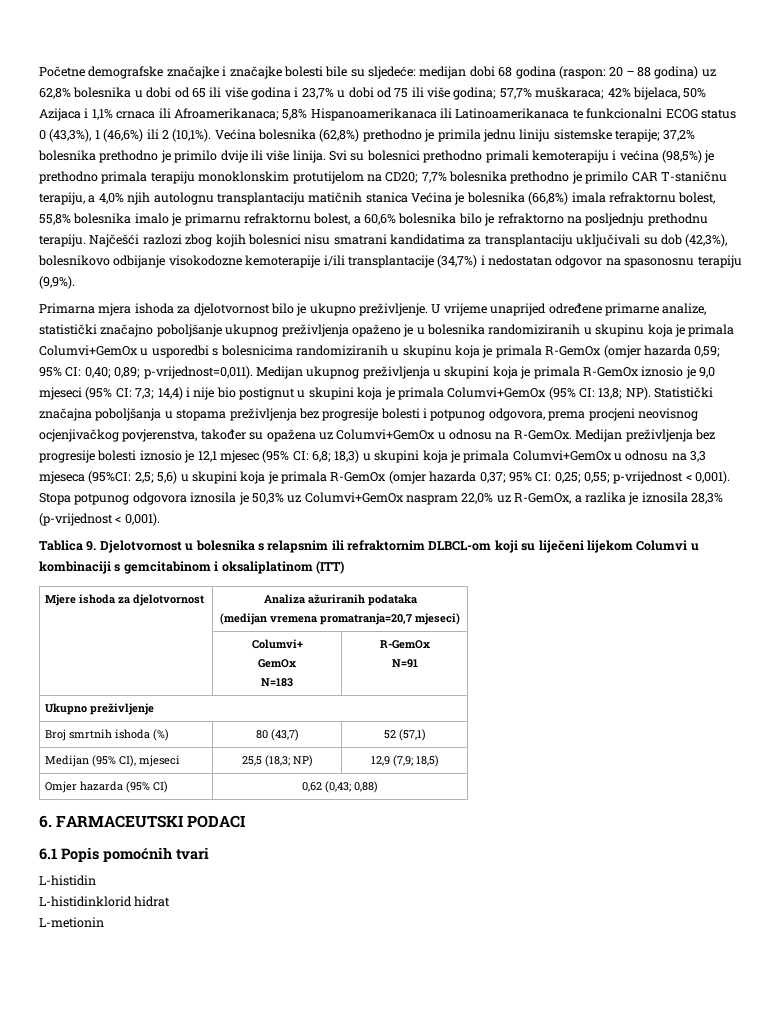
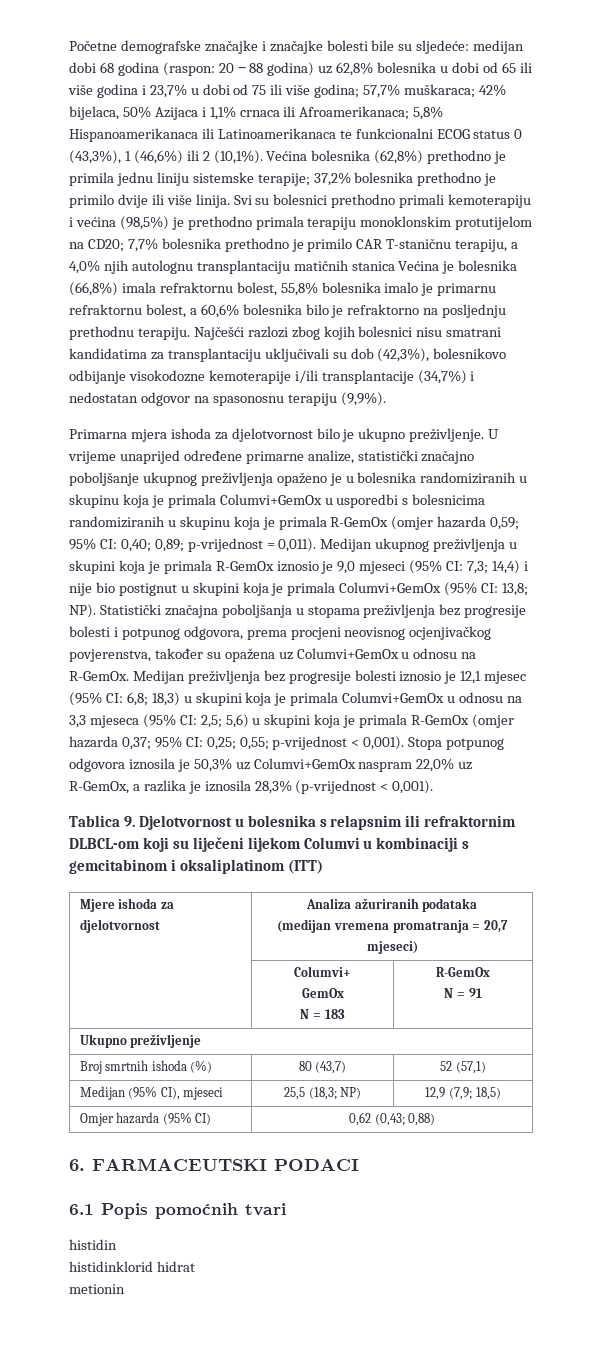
- U vrijeme unaprijed određene primarne analize, statistički značajno poboljšanje ukupnog preživljenja opaženo je u bolesnika randomiziranih u skupinu koja je primala Columvi+GemOx u usporedbi s bolesnicima randomiziranih u skupinu koja je primala R-GemOx (omjer hazarda 0,59; 95% CI: 0,40; 0,89; p-vrijednost=0,011).
+ U vrijeme unaprijed određene primarne analize, statistički značajno poboljšanje ukupnog preživljenja opaženo je u bolesnika randomiziranih u skupinu koja je primala Columvi+GemOx u usporedbi s bolesnicima randomiziranih u skupinu koja je primala R-GemOx (omjer hazarda 0,59; 95% CI: 0,40; 0,89; p-vrijednost = 0,011).
- Medijan preživljenja bez progresije bolesti iznosio je 12,1 mjesec (95% CI: 6,8; 18,3) u skupini koja je primala Columvi+GemOx u odnosu na 3,3 mjeseca (95%CI: 2,5; 5,6) u skupini koja je primala R-GemOx (omjer hazarda 0,37; 95% CI: 0,25; 0,55; p-vrijednost < 0,001).
+ Medijan preživljenja bez progresije bolesti iznosio je 12,1 mjesec (95% CI: 6,8; 18,3) u skupini koja je primala Columvi+GemOx u odnosu na 3,3 mjeseca (95% CI: 2,5; 5,6) u skupini koja je primala R-GemOx (omjer hazarda 0,37; 95% CI: 0,25; 0,55; p-vrijednost < 0,001).
  Mjere ishoda za djelotvornost | Analiza ažuriranih podataka
- (medijan vremena promatranja=20,7 mjeseci)
+ (medijan vremena promatranja = 20,7 mjeseci)
  | Columvi+
  GemOx
- N=183 | R-GemOx
- N=91
+ N = 183 | R-GemOx
+ N = 91
- L-histidin
- L-histidinklorid hidrat
+ histidin
+ histidinklorid hidrat
- L-metionin
+ metionin

